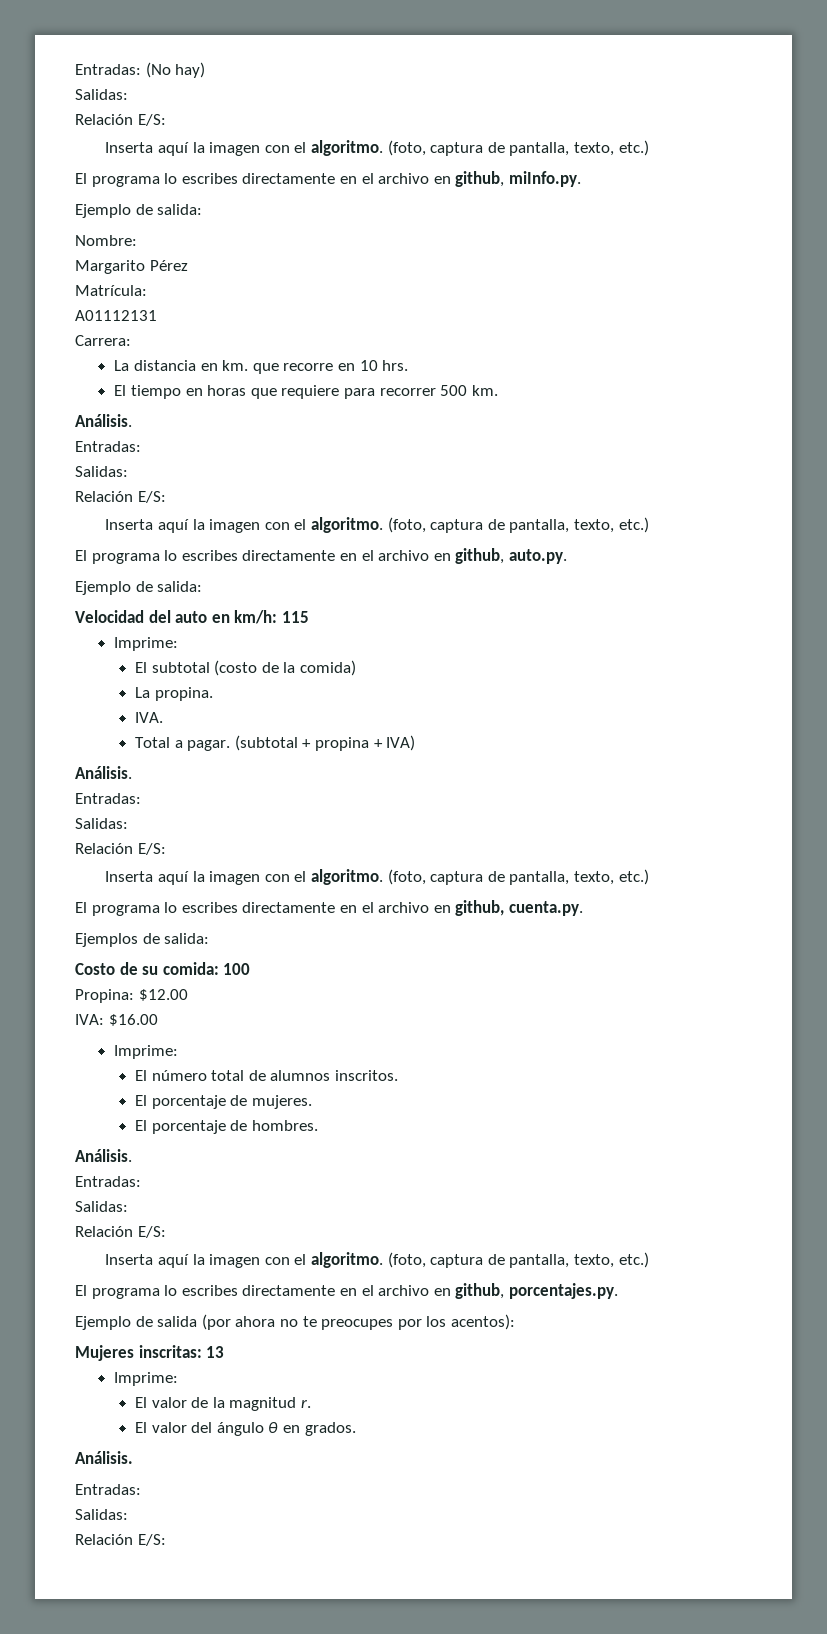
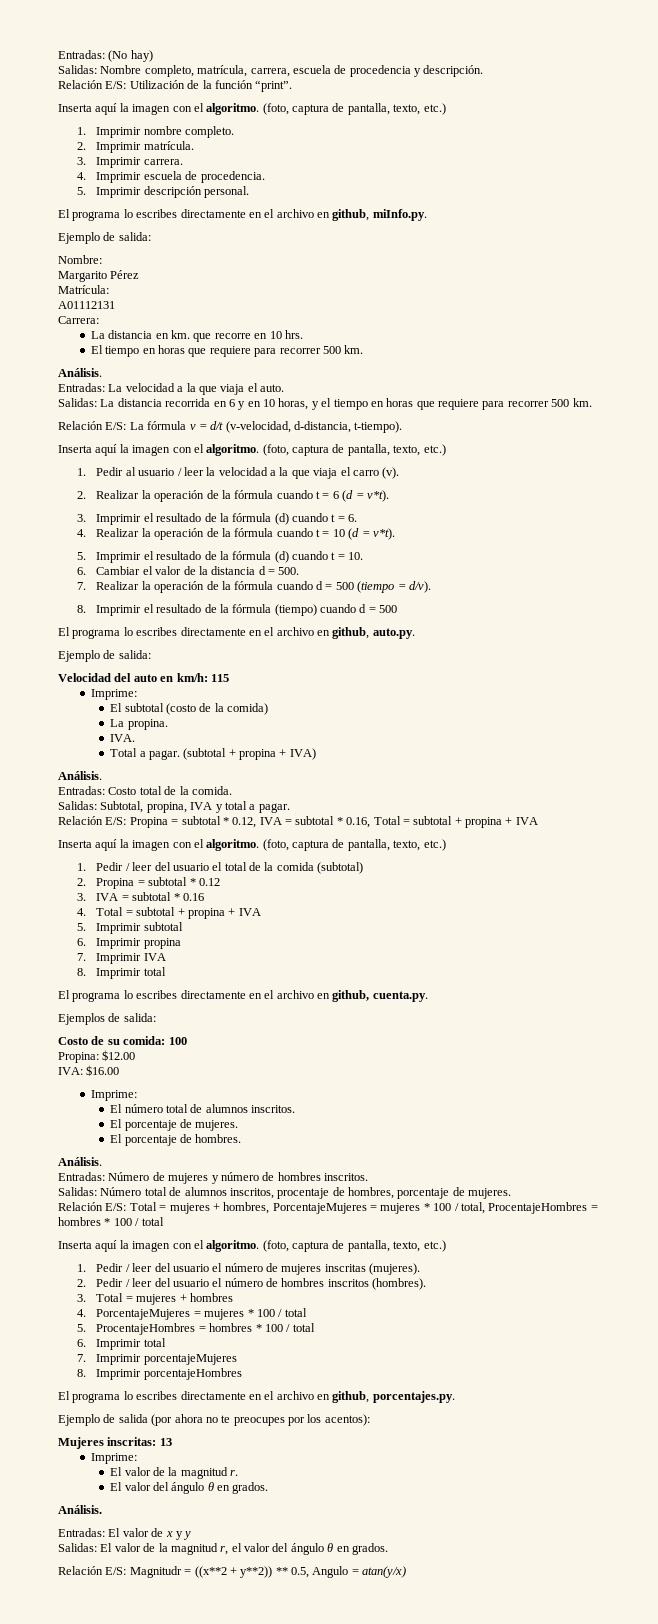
  Entradas: (No hay)
- Salidas:
- Relación E/S:
+ Salidas: Nombre completo, matrícula, carrera, escuela de procedencia y descripción.
+ Relación E/S: Utilización de la función “print”.
+ 1. Imprimir nombre completo.
+ 2. Imprimir matrícula.
+ 3. Imprimir carrera.
+ 4. Imprimir escuela de procedencia.
+ 5. Imprimir descripción personal.
  El tiempo en horas que requiere para recorrer 500 km.
  Análisis.
- Entradas:
- Salidas:
- Relación E/S:
+ Entradas: La velocidad a la que viaja el auto.
+ Salidas: La distancia recorrida en 6 y en 10 horas, y el tiempo en horas que requiere para recorrer 500 km.
+ Relación E/S: La fórmula v = d/t (v-velocidad, d-distancia, t-tiempo).
+ 1. Pedir al usuario / leer la velocidad a la que viaja el carro (v).
+ 2. Realizar la operación de la fórmula cuando t = 6 (d = v*t).
+ 3. Imprimir el resultado de la fórmula (d) cuando t = 6.
+ 4. Realizar la operación de la fórmula cuando t = 10 (d = v*t).
+ 5. Imprimir el resultado de la fórmula (d) cuando t = 10.
+ 6. Cambiar el valor de la distancia d = 500.
+ 7. Realizar la operación de la fórmula cuando d = 500 (tiempo = d/v).
+ 8. Imprimir el resultado de la fórmula (tiempo) cuando d = 500
  (subtotal + propina + IVA)
  Análisis.
- Entradas:
- Salidas:
- Relación E/S:
+ Entradas: Costo total de la comida.
+ Salidas: Subtotal, propina, IVA y total a pagar.
+ Relación E/S: Propina = subtotal * 0.12, IVA = subtotal * 0.16, Total = subtotal + propina + IVA
+ 1. Pedir / leer del usuario el total de la comida (subtotal)
+ 2. Propina = subtotal * 0.12
+ 3. IVA = subtotal * 0.16
+ 4. Total = subtotal + propina + IVA
+ 5. Imprimir subtotal
+ 6. Imprimir propina
+ 7. Imprimir IVA
+ 8. Imprimir total
  El porcentaje de hombres.
  Análisis.
- Entradas:
- Salidas:
- Relación E/S:
+ Entradas: Número de mujeres y número de hombres inscritos.
+ Salidas: Número total de alumnos inscritos, procentaje de hombres, porcentaje de mujeres.
+ Relación E/S: Total = mujeres + hombres, PorcentajeMujeres = mujeres * 100 / total, ProcentajeHombres = hombres * 100 / total
+ 1. Pedir / leer del usuario el número de mujeres inscritas (mujeres).
+ 2. Pedir / leer del usuario el número de hombres inscritos (hombres).
+ 3. Total = mujeres + hombres
+ 4. PorcentajeMujeres = mujeres * 100 / total
+ 5. ProcentajeHombres = hombres * 100 / total
+ 6. Imprimir total
+ 7. Imprimir porcentajeMujeres
+ 8. Imprimir porcentajeHombres
  El valor del ángulo θ en grados.
  Análisis.
- Entradas:
- Salidas:
- Relación E/S:
+ Entradas: El valor de x y y
+ Salidas: El valor de la magnitud r, el valor del ángulo θ en grados.
+ Relación E/S: Magnitudr = ((x**2 + y**2)) ** 0.5, Angulo = atan(y/x)

